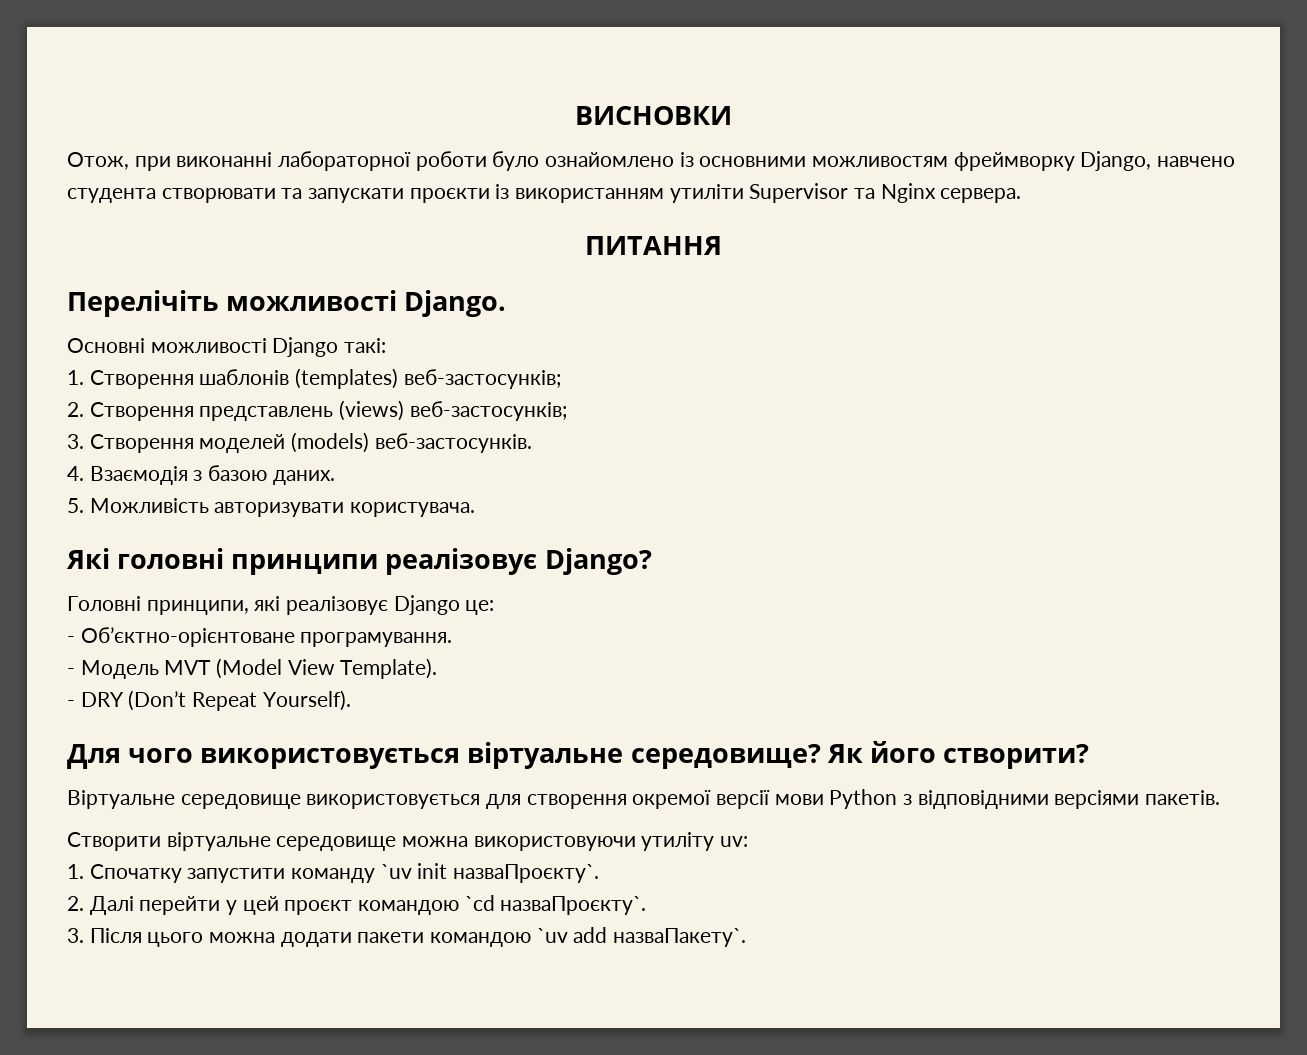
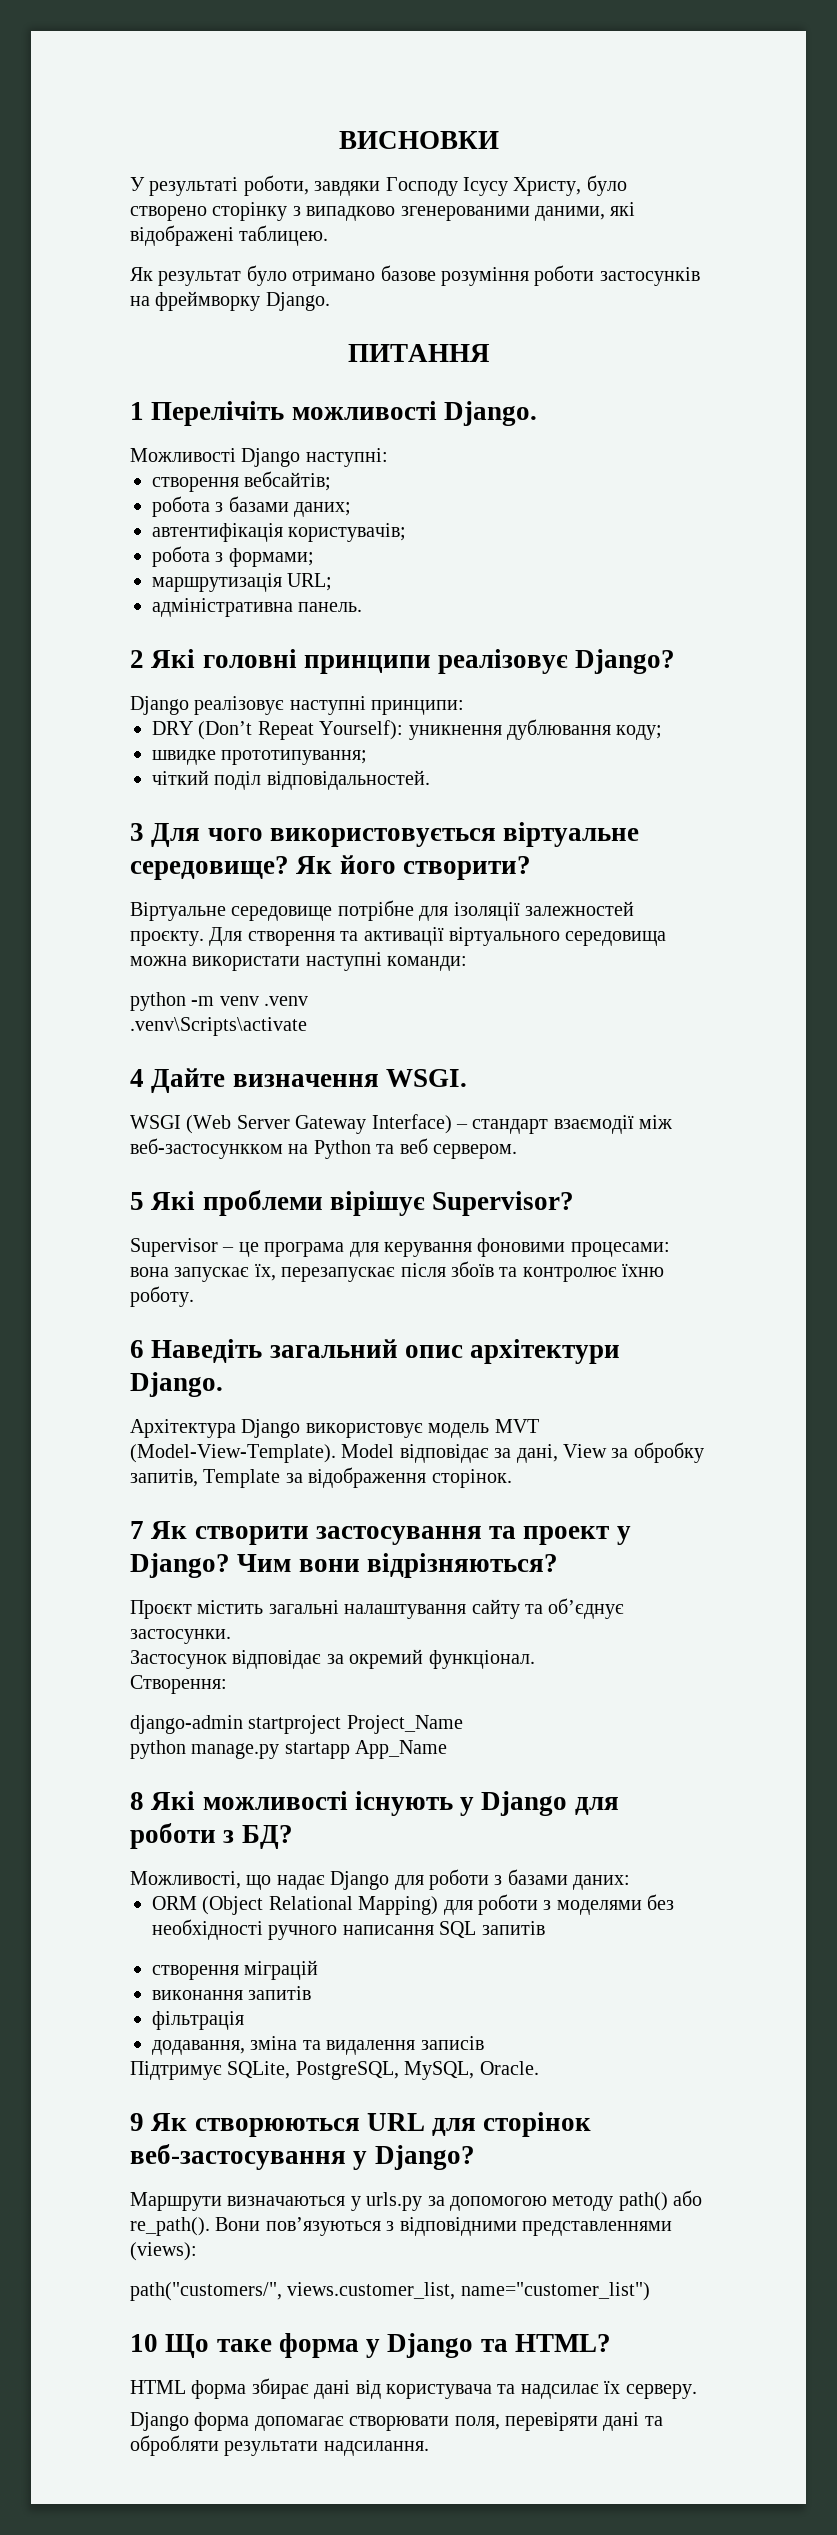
- Отож, при виконанні лабораторної роботи було ознайомлено із основними можливостям фреймворку Django, навчено студента створювати та запускати проєкти із використанням утиліти Supervisor та Nginx сервера.
+ У результаті роботи, завдяки Господу Ісусу Христу, було створено сторінку з випадково згенерованими даними, які відображені таблицею.
+ Як результат було отримано базове розуміння роботи застосунків на фреймворку Django.
- Перелічіть можливості Django.
+ 1 Перелічіть можливості Django.
- Основні можливості Django такі:
- 1. Створення шаблонів (templates) веб-застосунків;
- 2. Створення представлень (views) веб-застосунків;
- 3. Створення моделей (models) веб-застосунків.
- 4. Взаємодія з базою даних.
- 5. Можливість авторизувати користувача.
- Які головні принципи реалізовує Django?
+ Можливості Django наступні:
+ створення вебсайтів;
+ робота з базами даних;
+ автентифікація користувачів;
+ робота з формами;
+ маршрутизація URL;
+ адміністративна панель.
+ 2 Які головні принципи реалізовує Django?
- Головні принципи, які реалізовує Django це:
- - Об’єктно-орієнтоване програмування.
- - Модель MVT (Model View Template).
- - DRY (Don’t Repeat Yourself).
- Для чого використовується віртуальне середовище?
+ Django реалізовує наступні принципи:
+ DRY (Don’t Repeat Yourself): уникнення дублювання коду;
+ швидке прототипування;
+ чіткий поділ відповідальностей.
+ 3 Для чого використовується віртуальне середовище?
- Віртуальне середовище використовується для створення окремої версії мови Python з відповідними версіями пакетів.
- Створити віртуальне середовище можна використовуючи утиліту uv:
- 1. Спочатку запустити команду `uv init назваПроєкту`.
- 2. Далі перейти у цей проєкт командою `cd назваПроєкту`.
- 3. Після цього можна додати пакети командою `uv add назваПакету`.
+ Віртуальне середовище потрібне для ізоляції залежностей проєкту. Для створення та активації віртуального середовища можна використати наступні команди:
+ python -m venv .venv
+ .venv\Scripts\activate
+ 4 Дайте визначення WSGI.
+ WSGI (Web Server Gateway Interface) – стандарт взаємодії між веб-застосункком на Python та веб сервером.
+ 5 Які проблеми вірішує Supervisor?
+ Supervisor – це програма для керування фоновими процесами: вона запускає їх, перезапускає після збоїв та контролює їхню роботу.
+ 6 Наведіть загальний опис архітектури Django.
+ Архітектура Django використовує модель MVT (Model-View-Template). Model відповідає за дані, View за обробку запитів, Template за відображення сторінок.
+ 7 Як створити застосування та проект у Django? Чим вони відрізняються?
+ Проєкт містить загальні налаштування сайту та об’єднує застосунки.
+ Застосунок відповідає за окремий функціонал.
+ Створення:
+ django-admin startproject Project_Name
+ python manage.py startapp App_Name
+ 8 Які можливості існують у Django для роботи з БД?
+ Можливості, що надає Django для роботи з базами даних:
+ ORM (Object Relational Mapping) для роботи з моделями без необхідності ручного написання SQL запитів
+ створення міграцій
+ виконання запитів
+ фільтрація
+ додавання, зміна та видалення записів
+ Підтримує SQLite, PostgreSQL, MySQL, Oracle.
+ 9 Як створюються URL для сторінок веб-застосування у Django?
+ Маршрути визначаються у urls.py за допомогою методу path() або re_path(). Вони пов’язуються з відповідними представленнями (views):
+ path("customers/", views.customer_list, name="customer_list")
+ 10 Що таке форма у Django та HTML?
+ HTML форма збирає дані від користувача та надсилає їх серверу.
+ Django форма допомагає створювати поля, перевіряти дані та обробляти результати надсилання.

